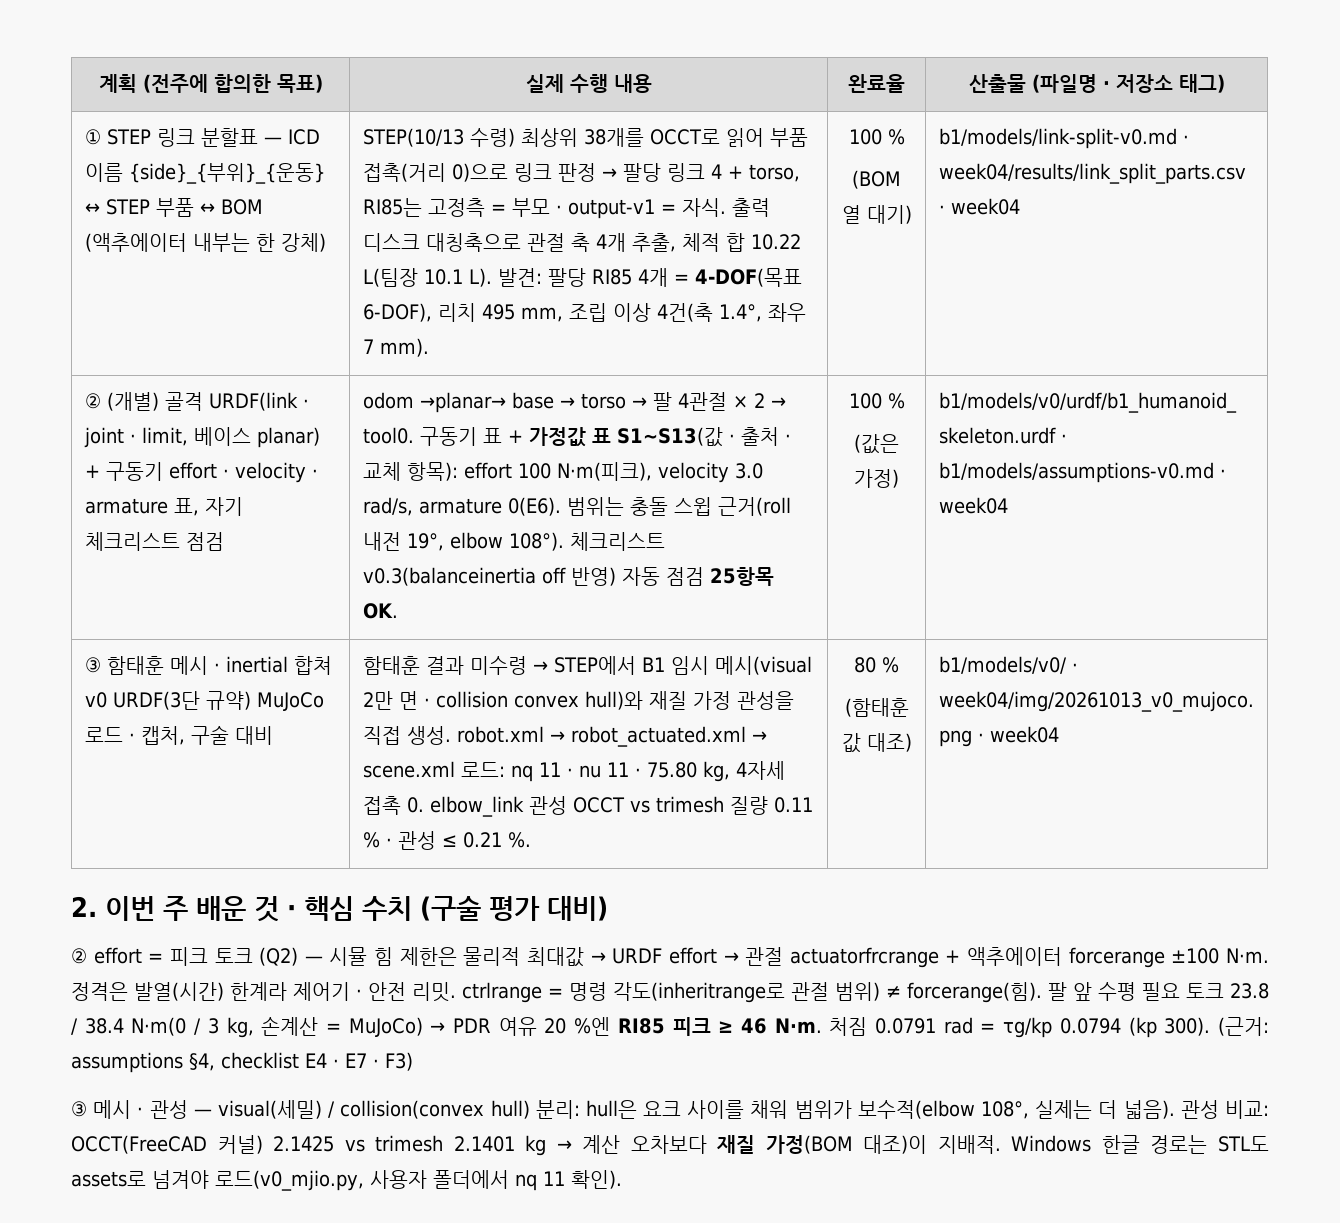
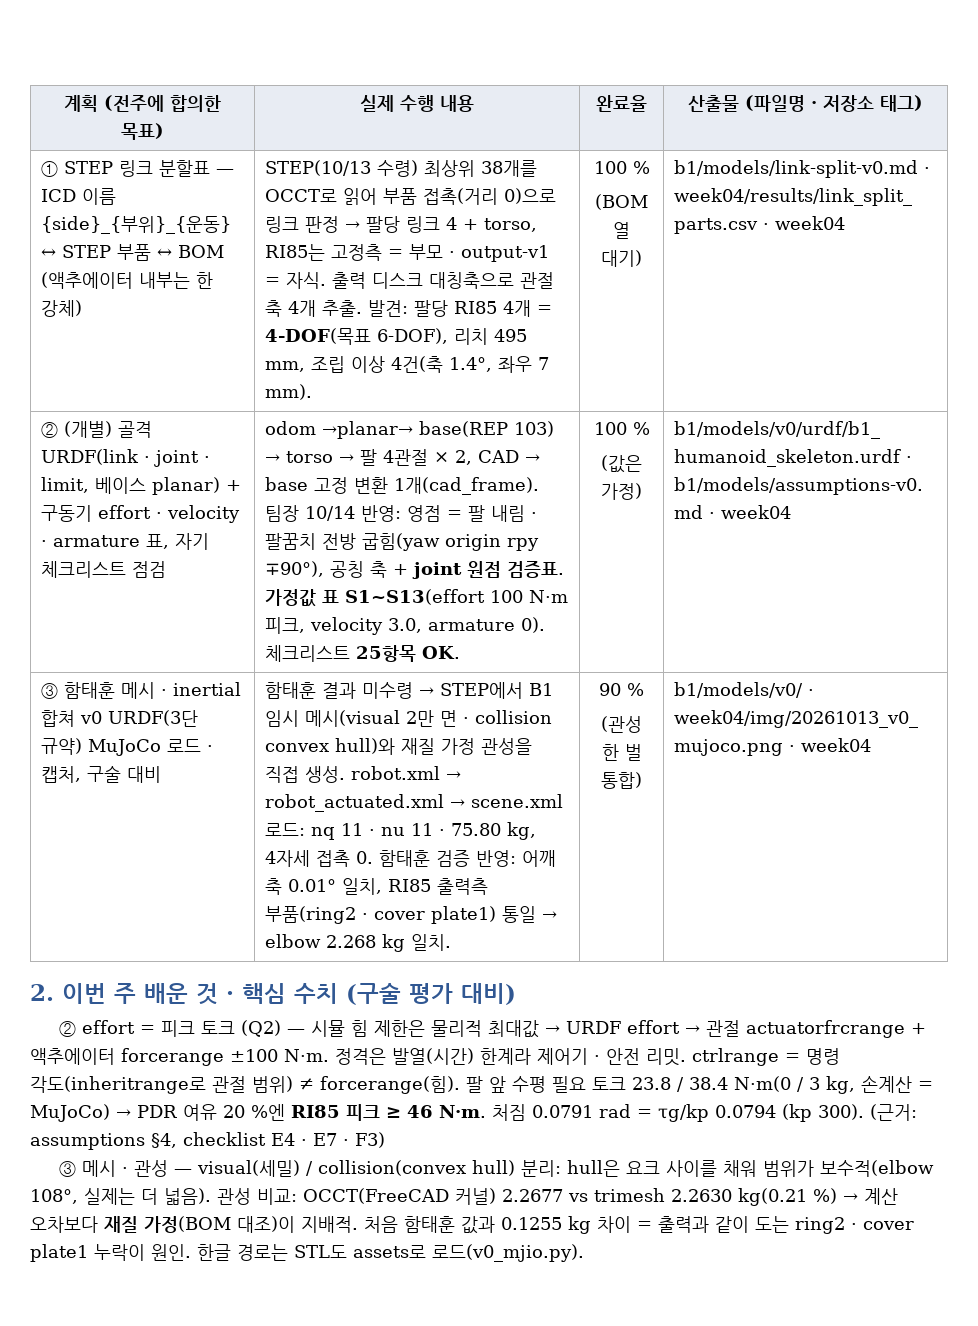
- 출력 디스크 대칭축으로 관절 축 4개 추출, 체적 합 10.22 L(팀장 10.1 L). 발견: 팔당 RI85 4개 = 4-DOF(목표 6-DOF), 리치 495 mm, 조립 이상 4건(축 1.4°, 좌우 7 mm).
+ 출력 디스크 대칭축으로 관절 축 4개 추출. 발견: 팔당 RI85 4개 = 4-DOF(목표 6-DOF), 리치 495 mm, 조립 이상 4건(축 1.4°, 좌우 7 mm).
- odom →planar→ base → torso → 팔 4관절 × 2 → tool0. 구동기 표 + 가정값 표 S1~S13(값 · 출처 · 교체 항목): effort 100 N·m(피크), velocity 3.0 rad/s, armature 0(E6). 범위는 충돌 스윕 근거(roll 내전 19°, elbow 108°). 체크리스트 v0.3(balanceinertia off 반영) 자동 점검 25항목 OK.
+ odom →planar→ base(REP 103) → torso → 팔 4관절 × 2, CAD → base 고정 변환 1개(cad_frame). 팀장 10/14 반영: 영점 = 팔 내림 · 팔꿈치 전방 굽힘(yaw origin rpy ∓90°), 공칭 축 + joint 원점 검증표. 가정값 표 S1~S13(effort 100 N·m 피크, velocity 3.0, armature 0). 체크리스트 25항목 OK.
- 함태훈 결과 미수령 → STEP에서 B1 임시 메시(visual 2만 면 · collision convex hull)와 재질 가정 관성을 직접 생성. robot.xml → robot_actuated.xml → scene.xml 로드: nq 11 · nu 11 · 75.80 kg, 4자세 접촉 0. elbow_link 관성 OCCT vs trimesh 질량 0.11 % · 관성 ≤ 0.21 %. | 80 %
- (함태훈 값 대조)
+ 함태훈 결과 미수령 → STEP에서 B1 임시 메시(visual 2만 면 · collision convex hull)와 재질 가정 관성을 직접 생성. robot.xml → robot_actuated.xml → scene.xml 로드: nq 11 · nu 11 · 75.80 kg, 4자세 접촉 0. 함태훈 검증 반영: 어깨 축 0.01° 일치, RI85 출력측 부품(ring2 · cover plate1) 통일 → elbow 2.268 kg 일치. | 90 %
+ (관성 한 벌 통합)
- 관성 비교: OCCT(FreeCAD 커널) 2.1425 vs trimesh 2.1401 kg → 계산 오차보다 재질 가정(BOM 대조)이 지배적.
+ 관성 비교: OCCT(FreeCAD 커널) 2.2677 vs trimesh 2.2630 kg(0.21 %) → 계산 오차보다 재질 가정(BOM 대조)이 지배적.
- Windows 한글 경로는 STL도 assets로 넘겨야 로드(v0_mjio.py, 사용자 폴더에서 nq 11 확인).
+ 처음 함태훈 값과 0.1255 kg 차이 = 출력과 같이 도는 ring2 · cover plate1 누락이 원인. 한글 경로는 STL도 assets로 로드(v0_mjio.py).

